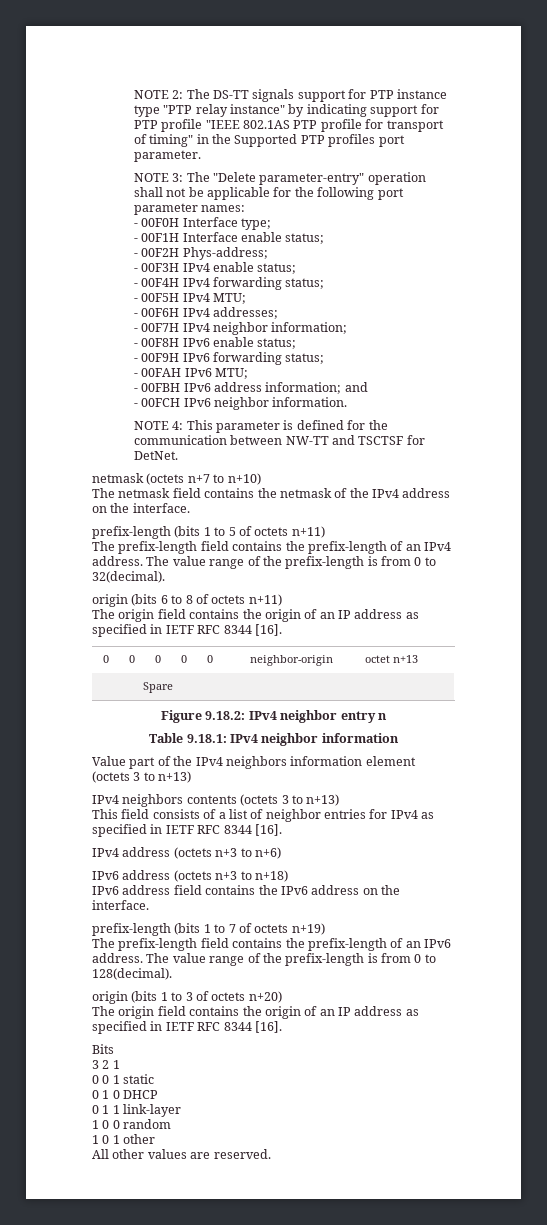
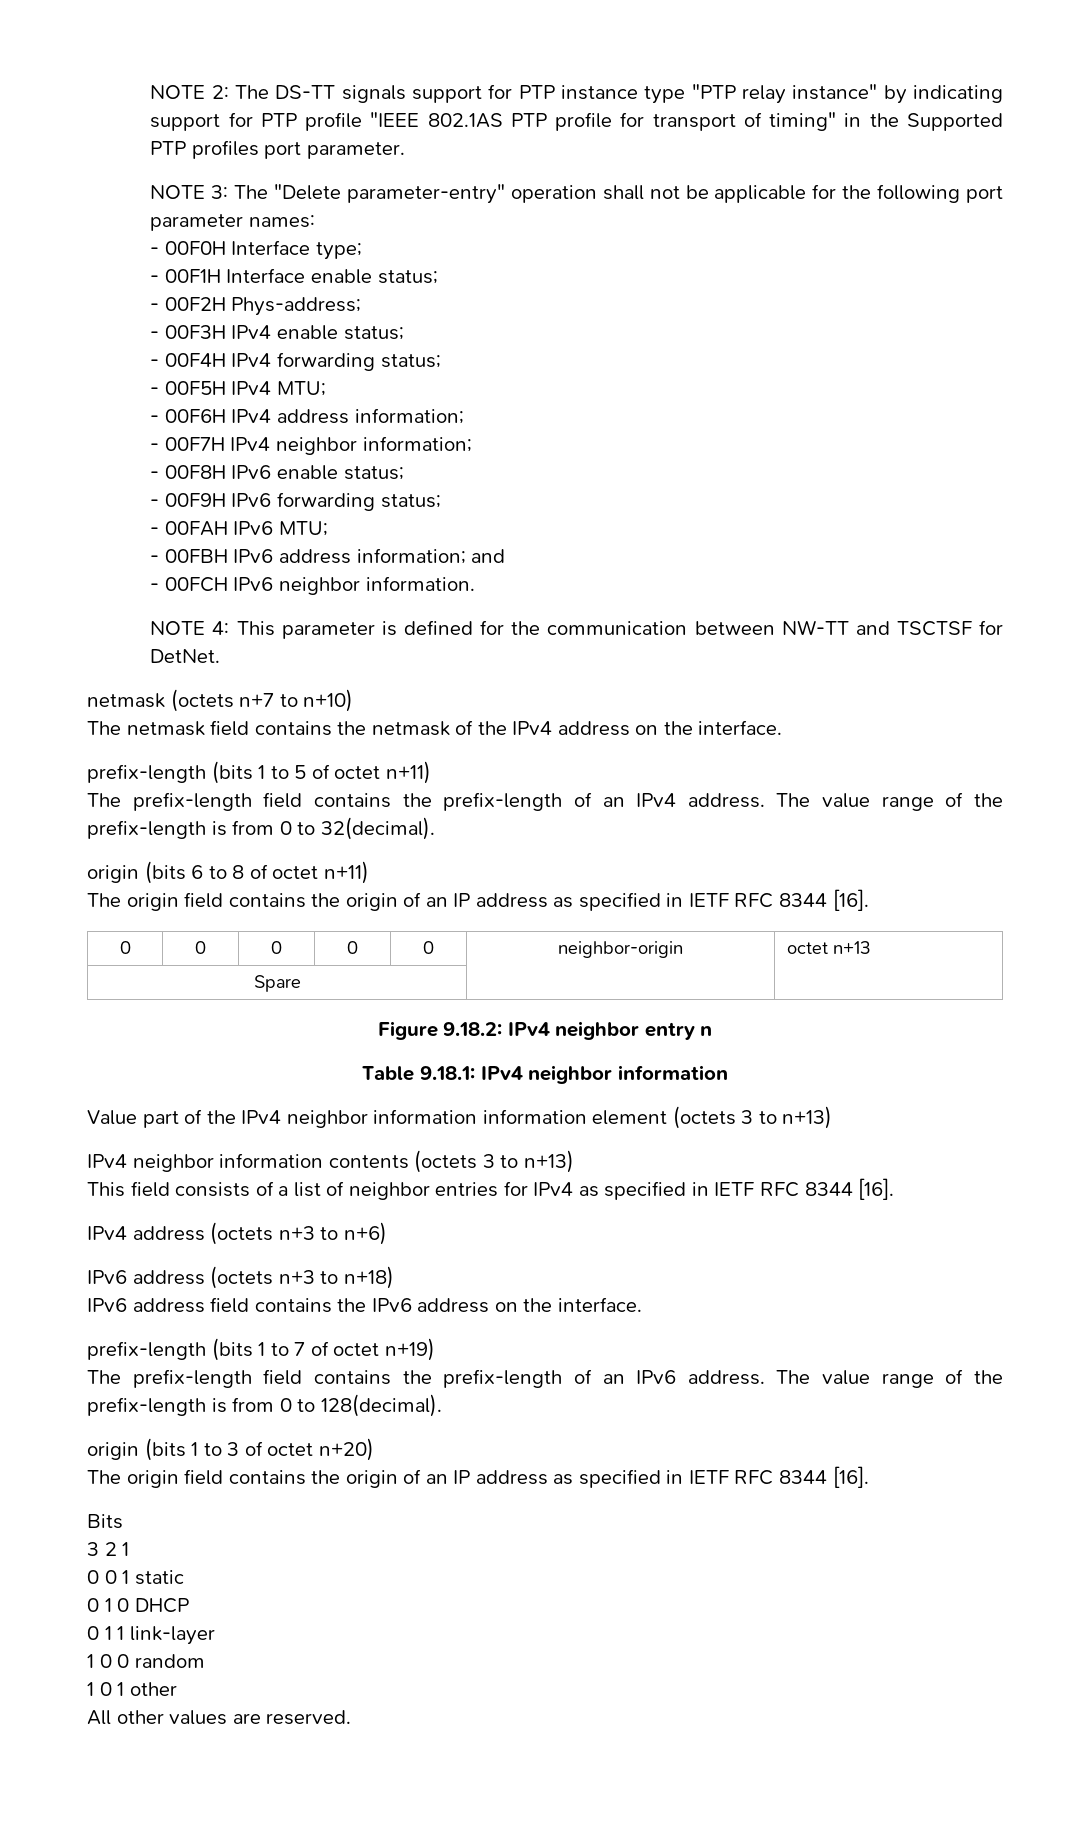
- - 00F6H IPv4 addresses;
+ - 00F6H IPv4 address information;
- prefix-length (bits 1 to 5 of octets n+11)
+ prefix-length (bits 1 to 5 of octet n+11)
- origin (bits 6 to 8 of octets n+11)
+ origin (bits 6 to 8 of octet n+11)
- Value part of the IPv4 neighbors information element (octets 3 to n+13)
+ Value part of the IPv4 neighbor information information element (octets 3 to n+13)
- IPv4 neighbors contents (octets 3 to n+13)
+ IPv4 neighbor information contents (octets 3 to n+13)
- prefix-length (bits 1 to 7 of octets n+19)
+ prefix-length (bits 1 to 7 of octet n+19)
- origin (bits 1 to 3 of octets n+20)
+ origin (bits 1 to 3 of octet n+20)

